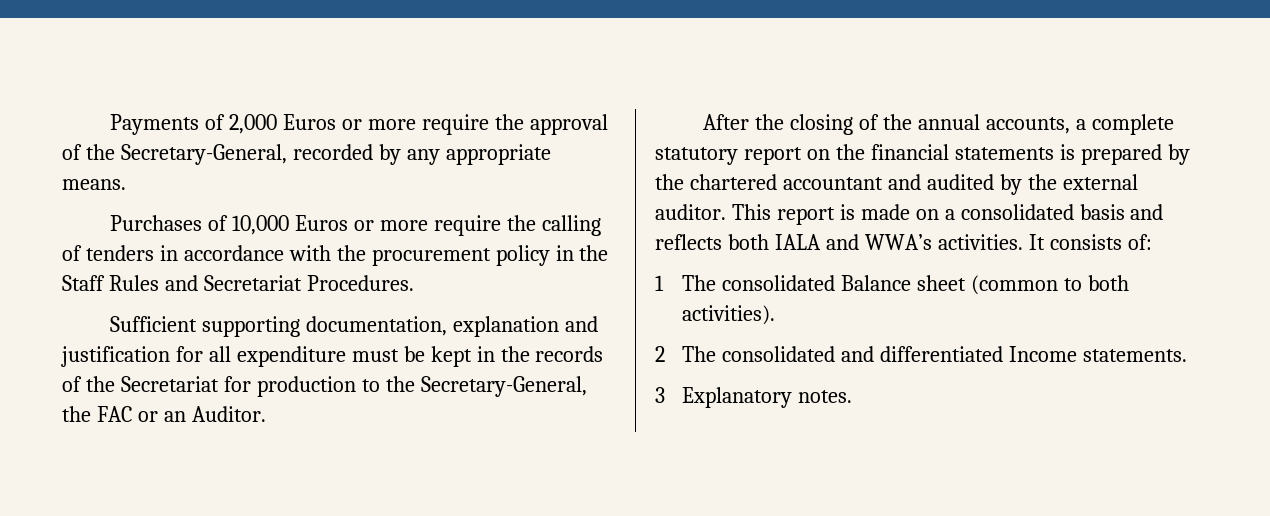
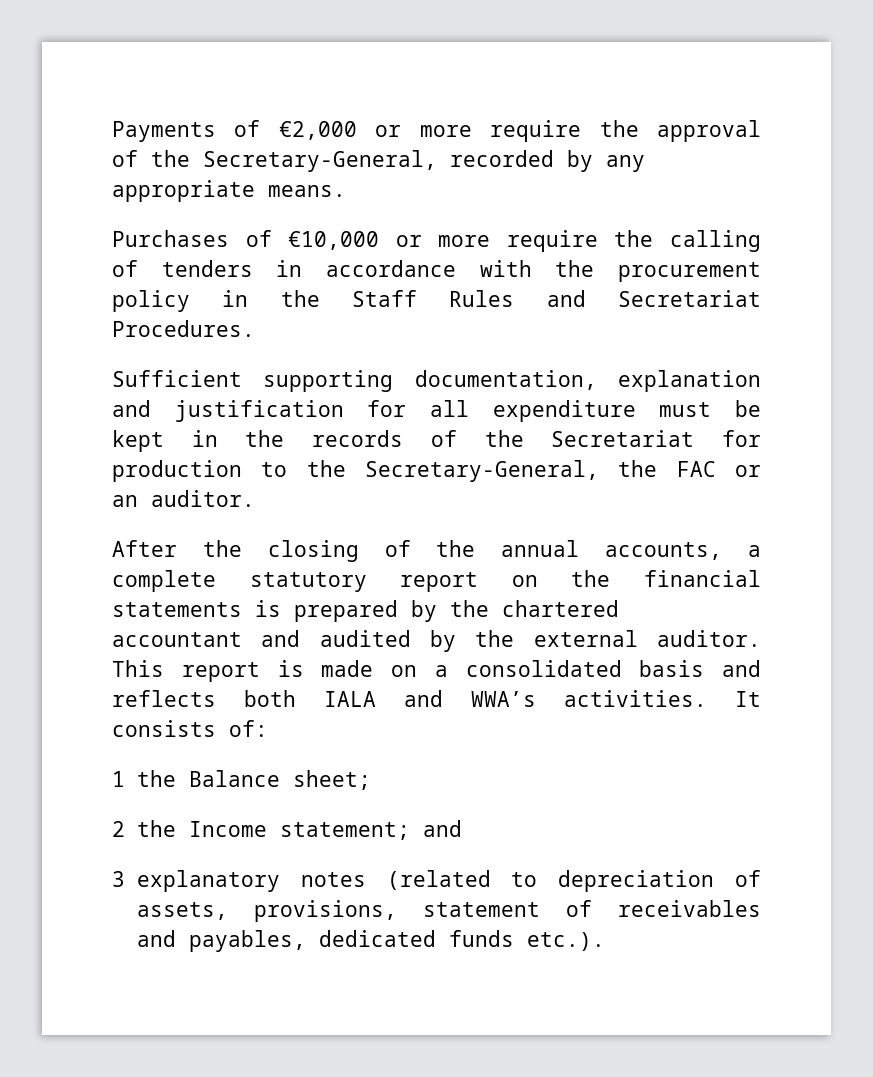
- Payments of 2,000 Euros or more require the approval of the Secretary-General, recorded by any appropriate means.
+ Payments of €2,000 or more require the approval of the Secretary-General, recorded by any appropriate means.
- Purchases of 10,000 Euros or more require the calling of tenders in accordance with the procurement policy in the Staff Rules and Secretariat Procedures.
+ Purchases of €10,000 or more require the calling of tenders in accordance with the procurement policy in the Staff Rules and Secretariat Procedures.
- Sufficient supporting documentation, explanation and justification for all expenditure must be kept in the records of the Secretariat for production to the Secretary-General, the FAC or an Auditor.
+ Sufficient supporting documentation, explanation and justification for all expenditure must be kept in the records of the Secretariat for production to the Secretary-General, the FAC or an auditor.
- 1 The consolidated Balance sheet (common to both activities).
- 2 The consolidated and differentiated Income statements.
- 3 Explanatory notes.
+ 1 the Balance sheet;
+ 2 the Income statement; and
+ 3 explanatory notes (related to depreciation of assets, provisions, statement of receivables and payables, dedicated funds etc.).

